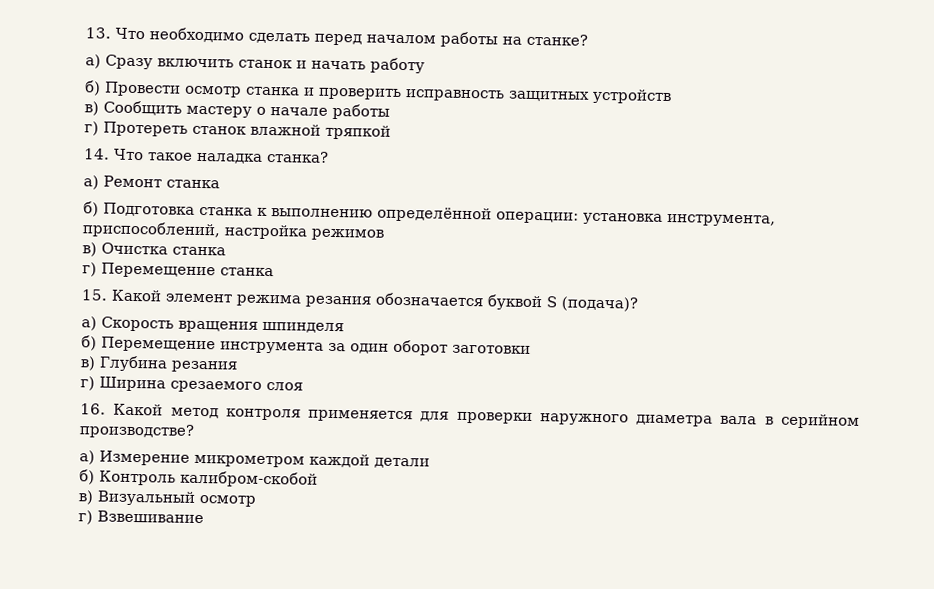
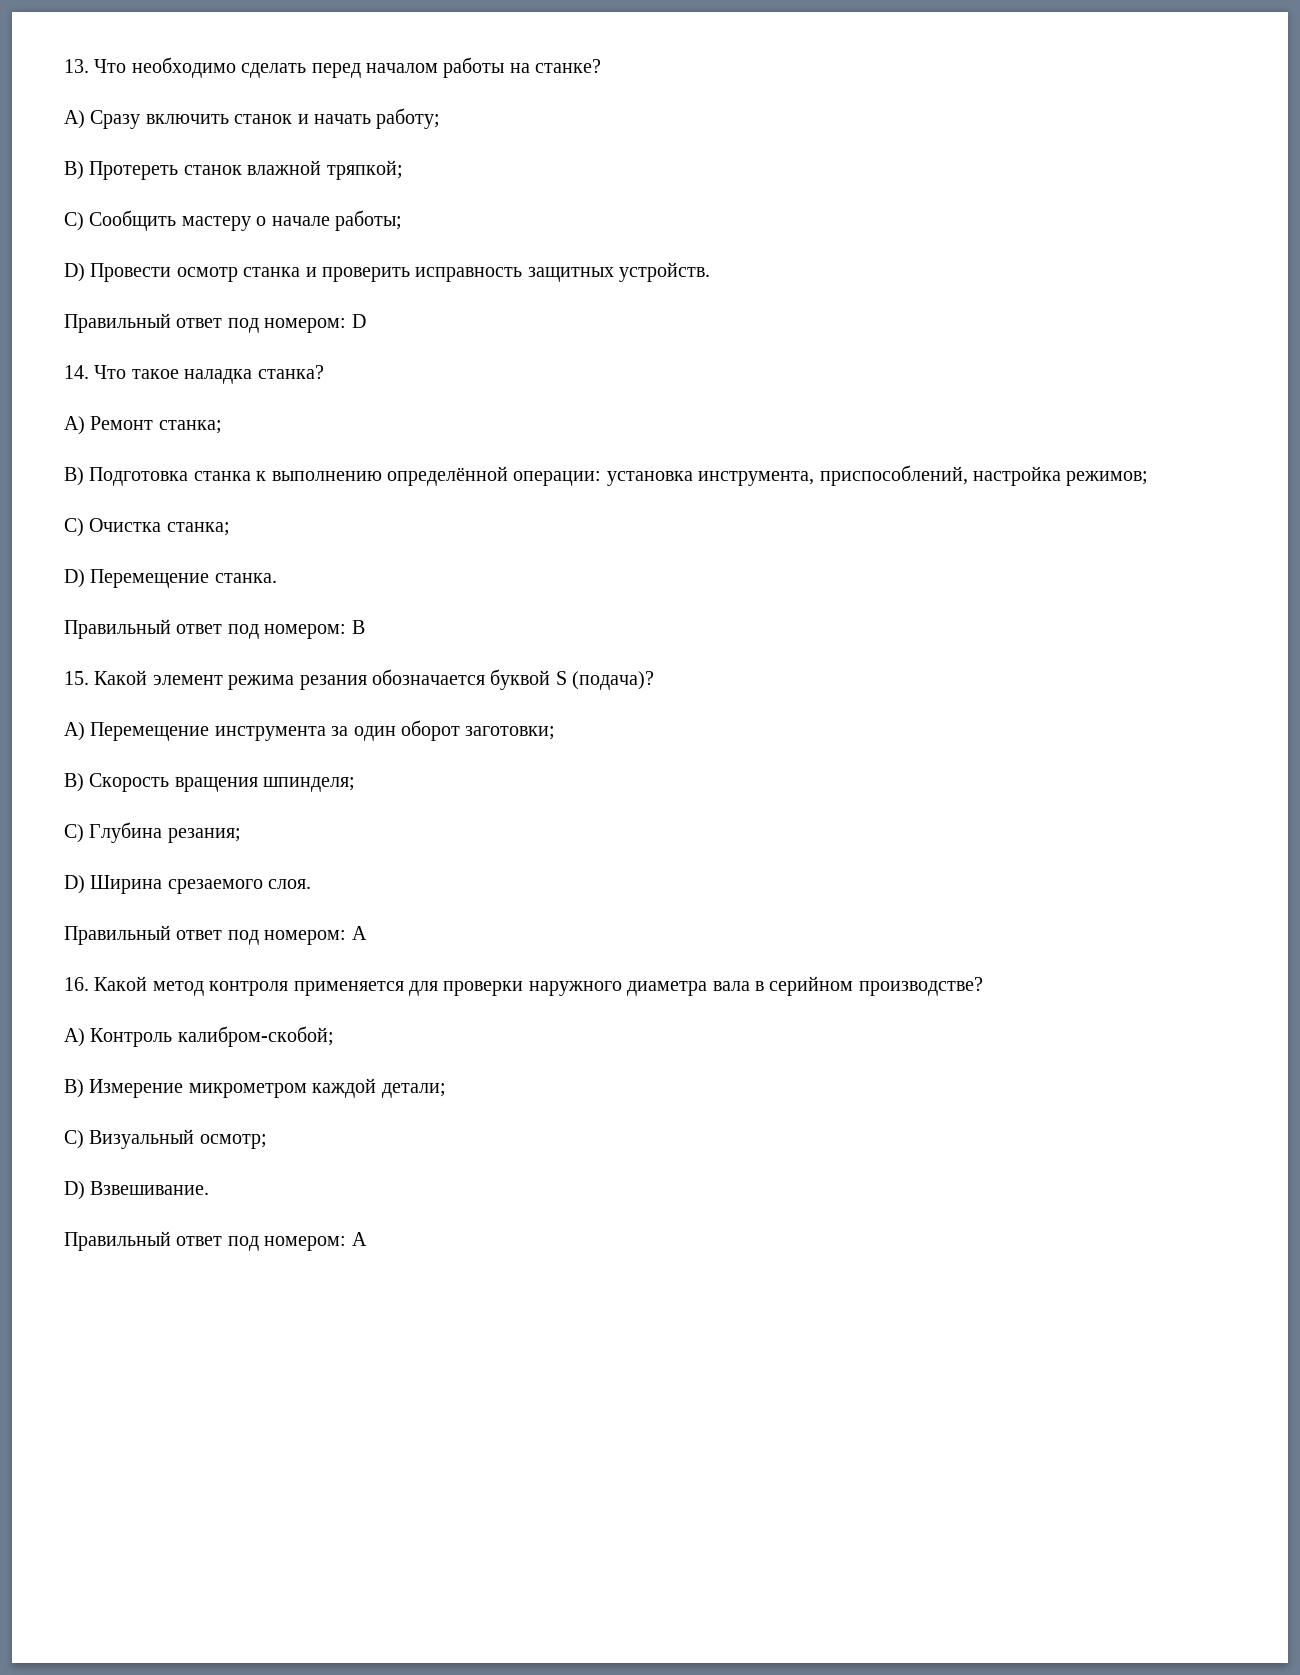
- а) Сразу включить станок и начать работу
- б) Провести осмотр станка и проверить исправность защитных устройств
- в) Сообщить мастеру о начале работы
- г) Протереть станок влажной тряпкой
+ A) Сразу включить станок и начать работу;
+ B) Протереть станок влажной тряпкой;
+ C) Сообщить мастеру о начале работы;
+ D) Провести осмотр станка и проверить исправность защитных устройств.
+ Правильный ответ под номером: D
- а) Ремонт станка
- б) Подготовка станка к выполнению определённой операции: установка инструмента, приспособлений, настройка режимов
- в) Очистка станка
- г) Перемещение станка
+ A) Ремонт станка;
+ B) Подготовка станка к выполнению определённой операции: установка инструмента, приспособлений, настройка режимов;
+ C) Очистка станка;
+ D) Перемещение станка.
+ Правильный ответ под номером: B
- а) Скорость вращения шпинделя
- б) Перемещение инструмента за один оборот заготовки
- в) Глубина резания
- г) Ширина срезаемого слоя
+ A) Перемещение инструмента за один оборот заготовки;
+ B) Скорость вращения шпинделя;
+ C) Глубина резания;
+ D) Ширина срезаемого слоя.
+ Правильный ответ под номером: A
- а) Измерение микрометром каждой детали
- б) Контроль калибром-скобой
- в) Визуальный осмотр
- г) Взвешивание
+ A) Контроль калибром-скобой;
+ B) Измерение микрометром каждой детали;
+ C) Визуальный осмотр;
+ D) Взвешивание.
+ Правильный ответ под номером: A

